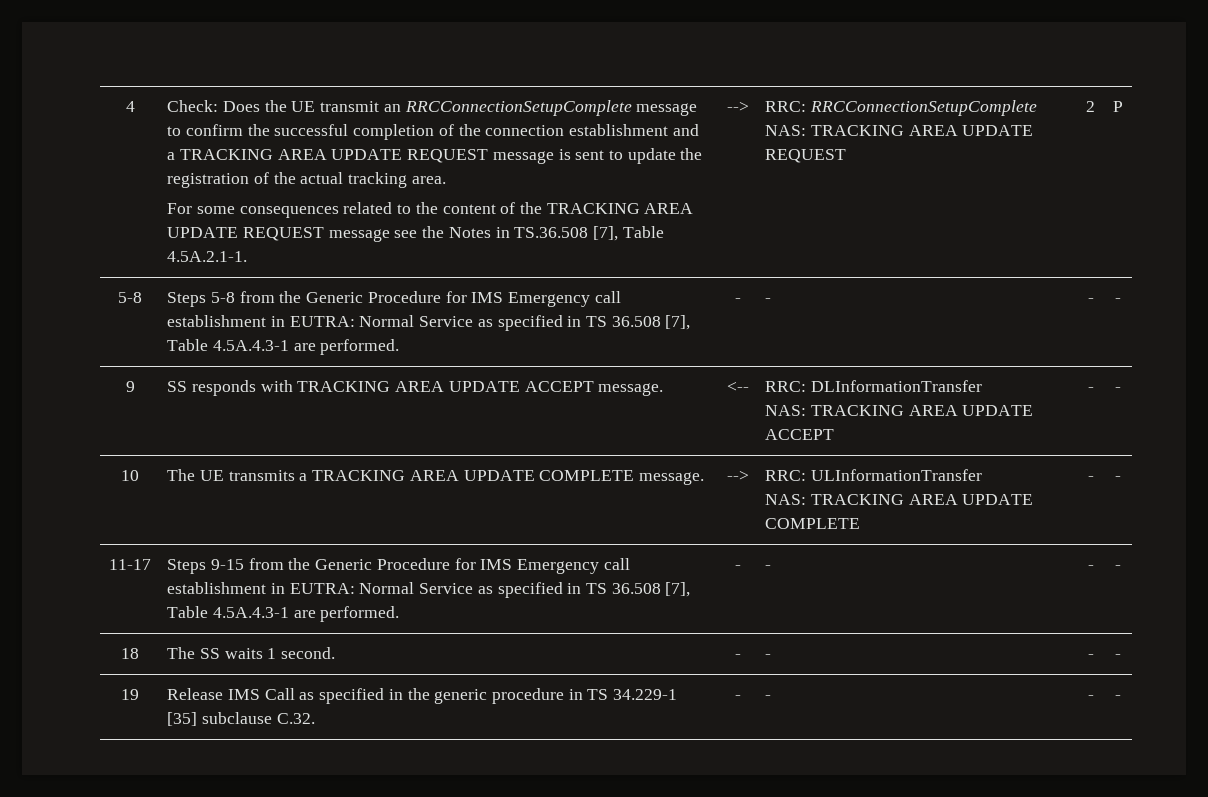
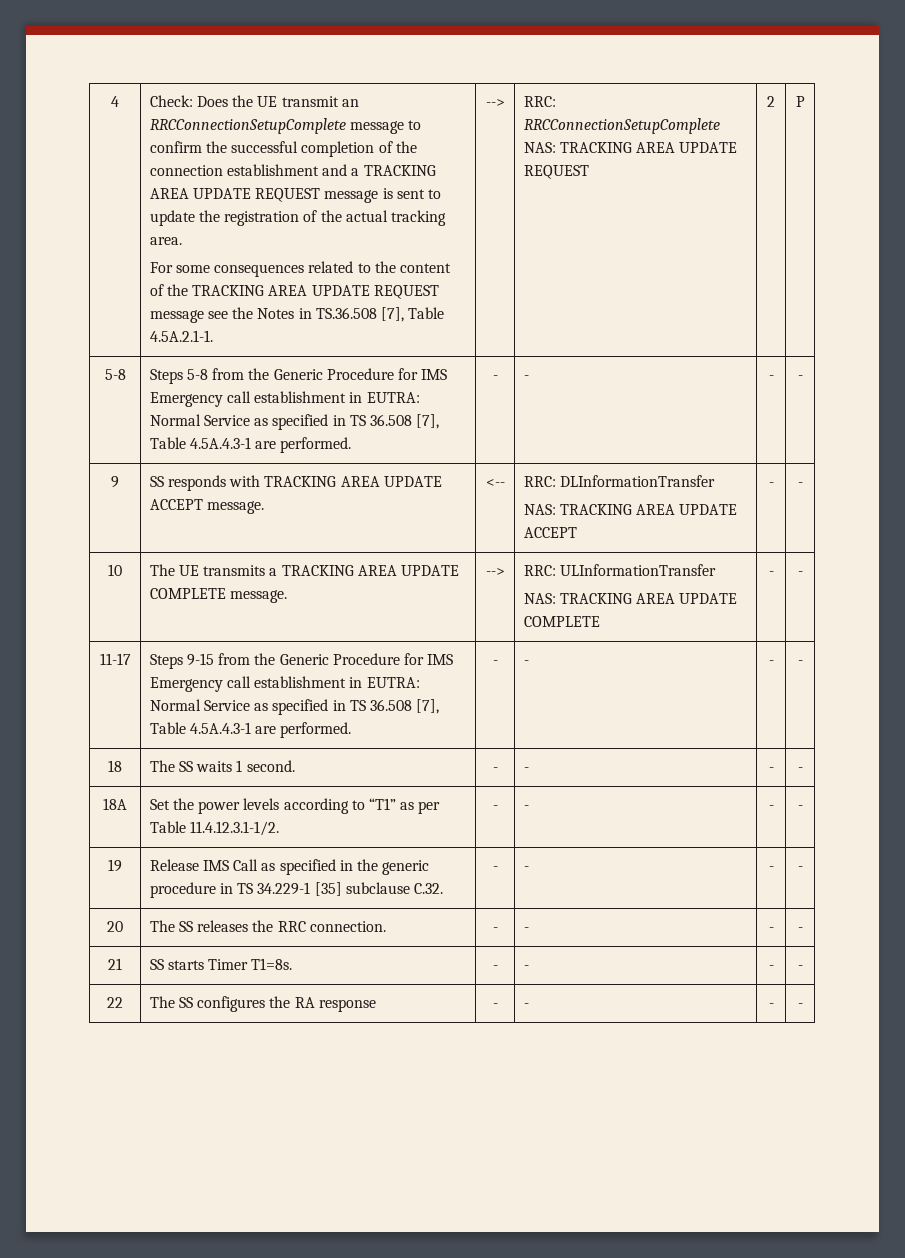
+ 18A | Set the power levels according to “T1” as per Table 11.4.12.3.1-1/2. | - | - | - | -
+ 20 | The SS releases the RRC connection. | - | - | - | -
+ 21 | SS starts Timer T1=8s. | - | - | - | -
+ 22 | The SS configures the RA response | - | - | - | -

